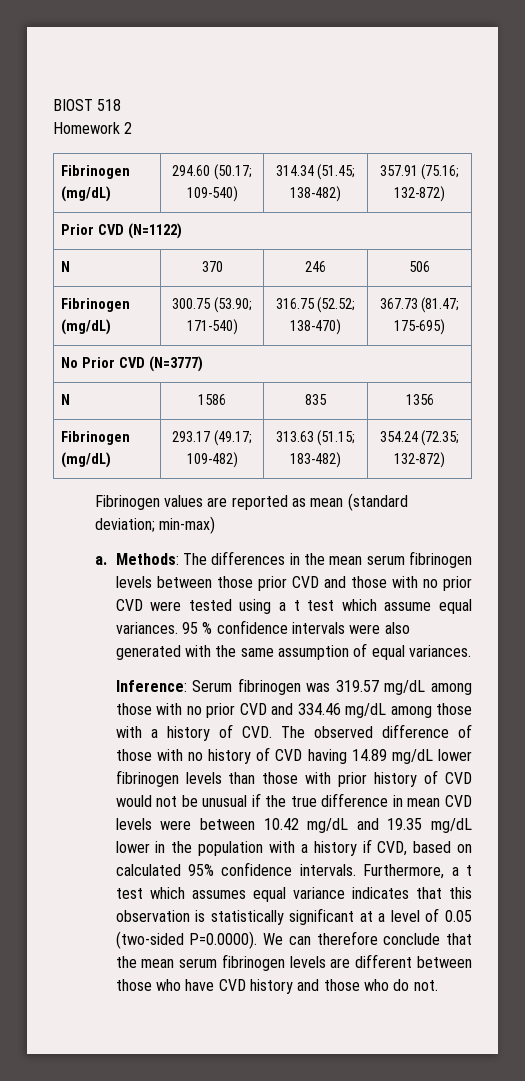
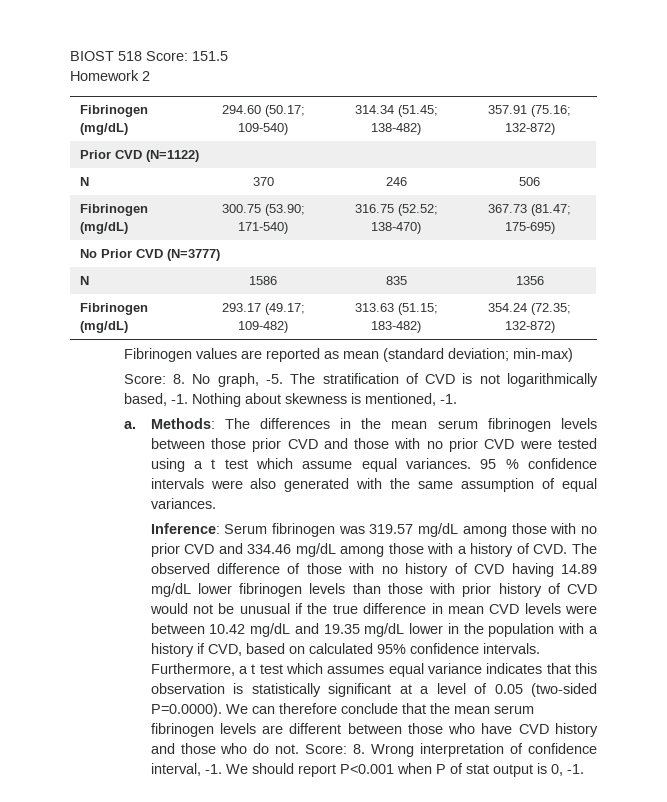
- BIOST 518
+ BIOST 518 Score: 151.5
+ Score: 8. No graph, -5. The stratification of CVD is not logarithmically based, -1. Nothing about skewness is mentioned, -1.
+ Score: 8. Wrong interpretation of confidence interval, -1. We should report P<0.001 when P of stat output is 0, -1.

